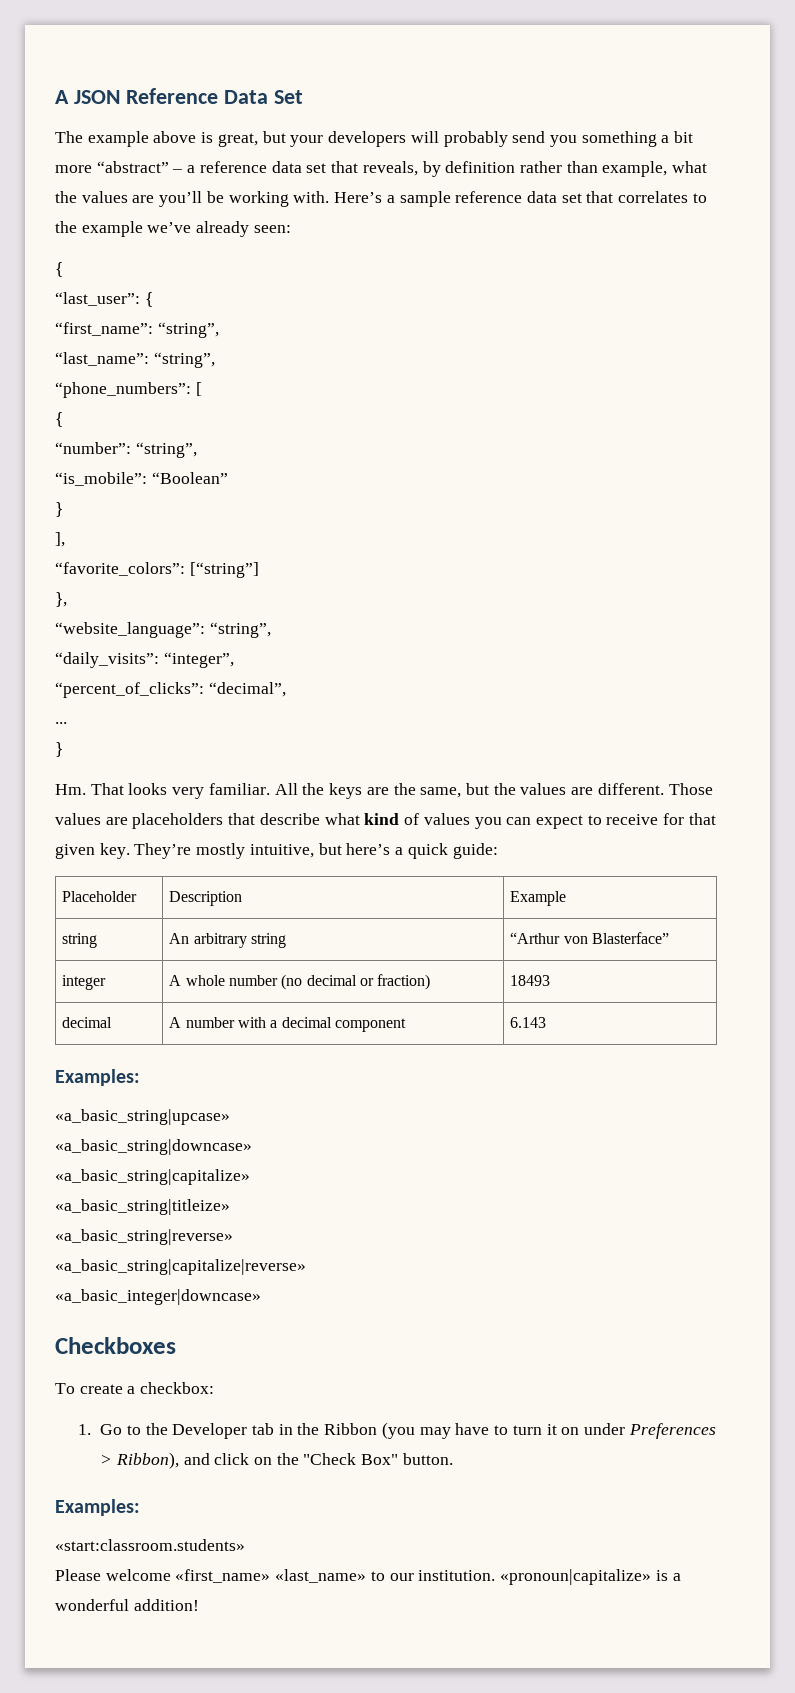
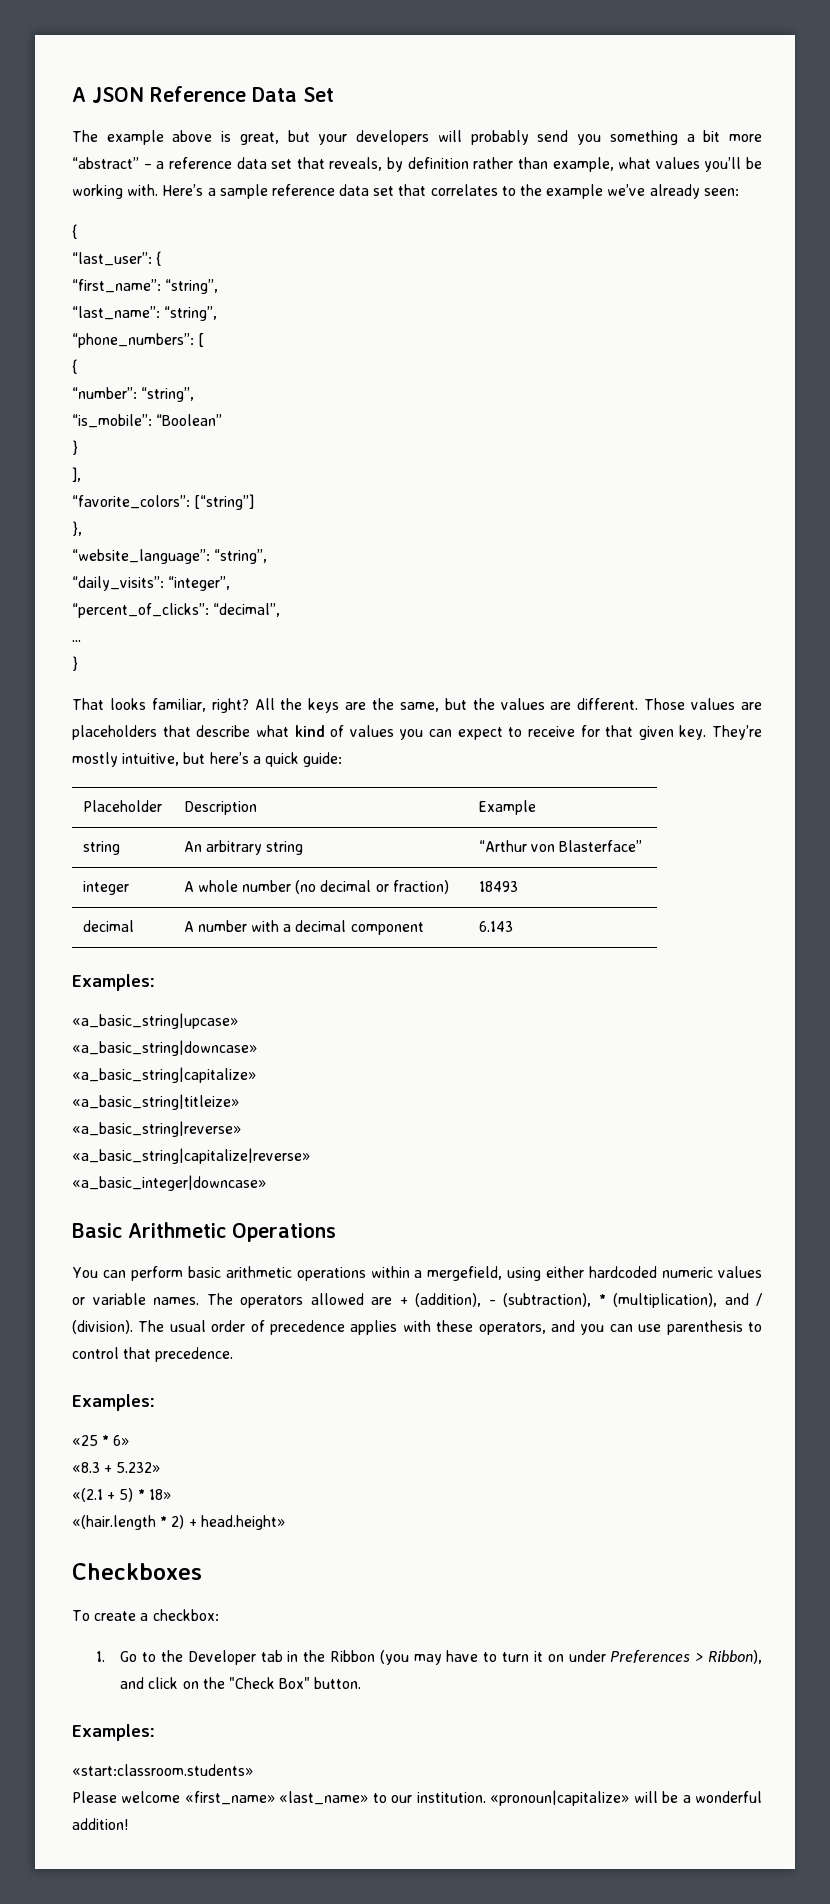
- The example above is great, but your developers will probably send you something a bit more “abstract” – a reference data set that reveals, by definition rather than example, what the values are you’ll be working with.
+ The example above is great, but your developers will probably send you something a bit more “abstract” – a reference data set that reveals, by definition rather than example, what values you’ll be working with.
- Hm. That looks very familiar.
+ That looks familiar, right?
+ Basic Arithmetic Operations
+ You can perform basic arithmetic operations within a mergefield, using either hardcoded numeric values or variable names. The operators allowed are + (addition), - (subtraction), * (multiplication), and / (division). The usual order of precedence applies with these operators, and you can use parenthesis to control that precedence.
+ Examples:
+ «25 * 6»
+ «8.3 + 5.232»
+ «(2.1 + 5) * 18»
+ «(hair.length * 2) + head.height»
- «pronoun|capitalize» is a wonderful addition!
+ «pronoun|capitalize» will be a wonderful addition!

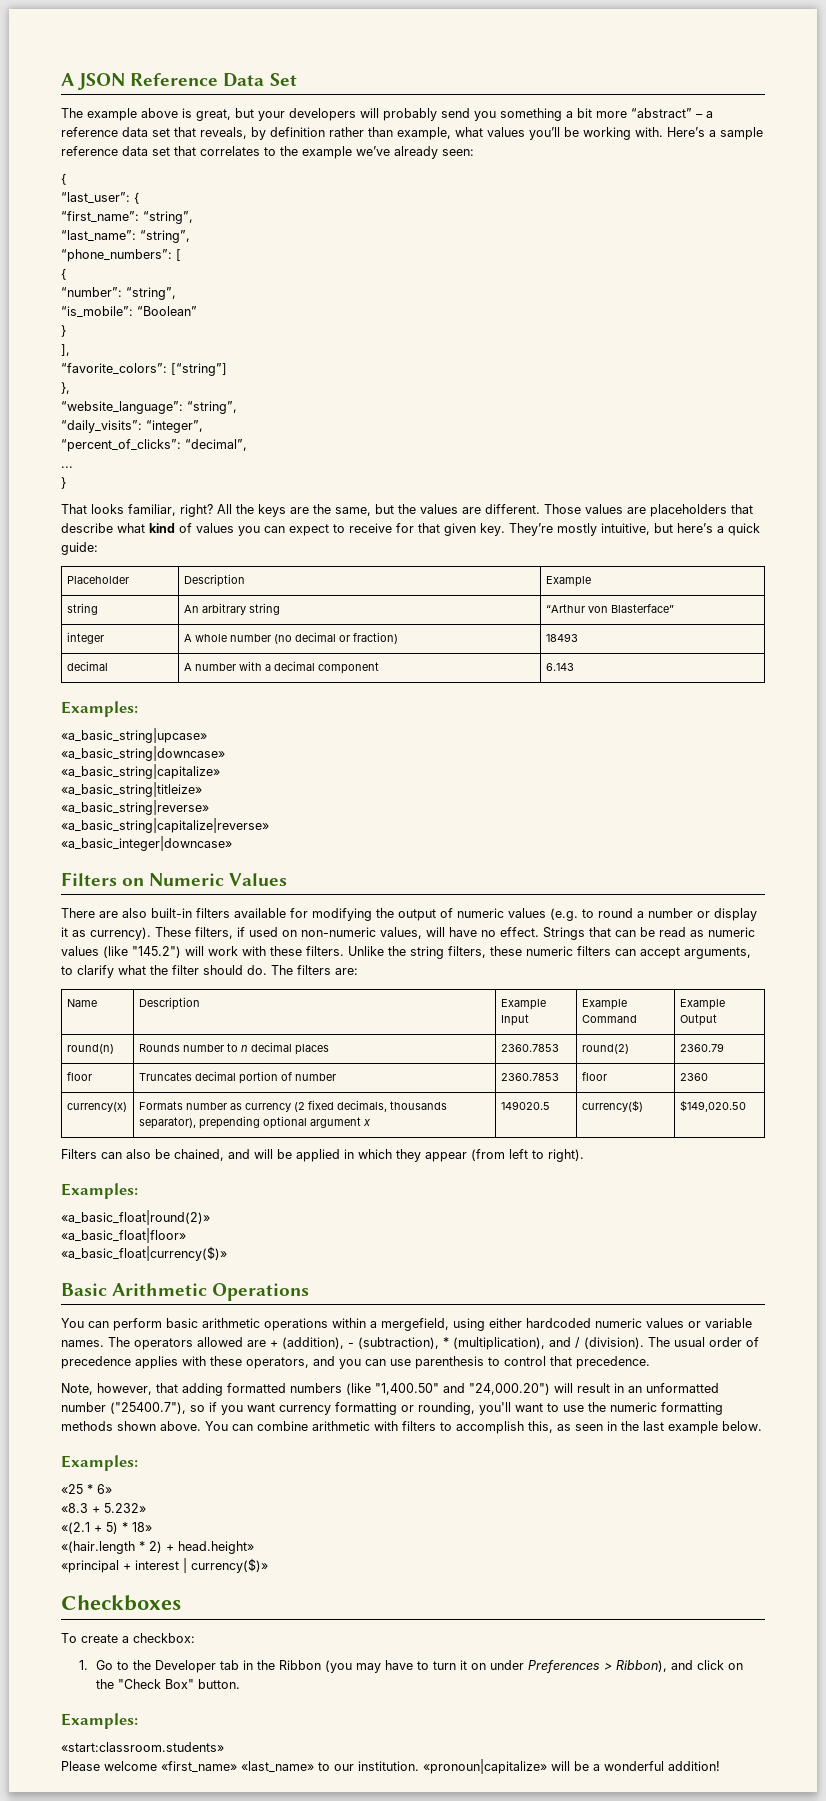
+ Filters on Numeric Values
+ There are also built-in filters available for modifying the output of numeric values (e.g. to round a number or display it as currency). These filters, if used on non-numeric values, will have no effect. Strings that can be read as numeric values (like "145.2") will work with these filters. Unlike the string filters, these numeric filters can accept arguments, to clarify what the filter should do. The filters are:
+ Name | Description | Example Input | Example Command | Example Output
+ round(n) | Rounds number to n decimal places | 2360.7853 | round(2) | 2360.79
+ floor | Truncates decimal portion of number | 2360.7853 | floor | 2360
+ currency(x) | Formats number as currency (2 fixed decimals, thousands separator), prepending optional argument x | 149020.5 | currency($) | $149,020.50
+ Filters can also be chained, and will be applied in which they appear (from left to right).
+ Examples:
+ «a_basic_float|round(2)»
+ «a_basic_float|floor»
+ «a_basic_float|currency($)»
+ Note, however, that adding formatted numbers (like "1,400.50" and "24,000.20") will result in an unformatted number ("25400.7"), so if you want currency formatting or rounding, you'll want to use the numeric formatting methods shown above. You can combine arithmetic with filters to accomplish this, as seen in the last example below.
+ «principal + interest | currency($)»

